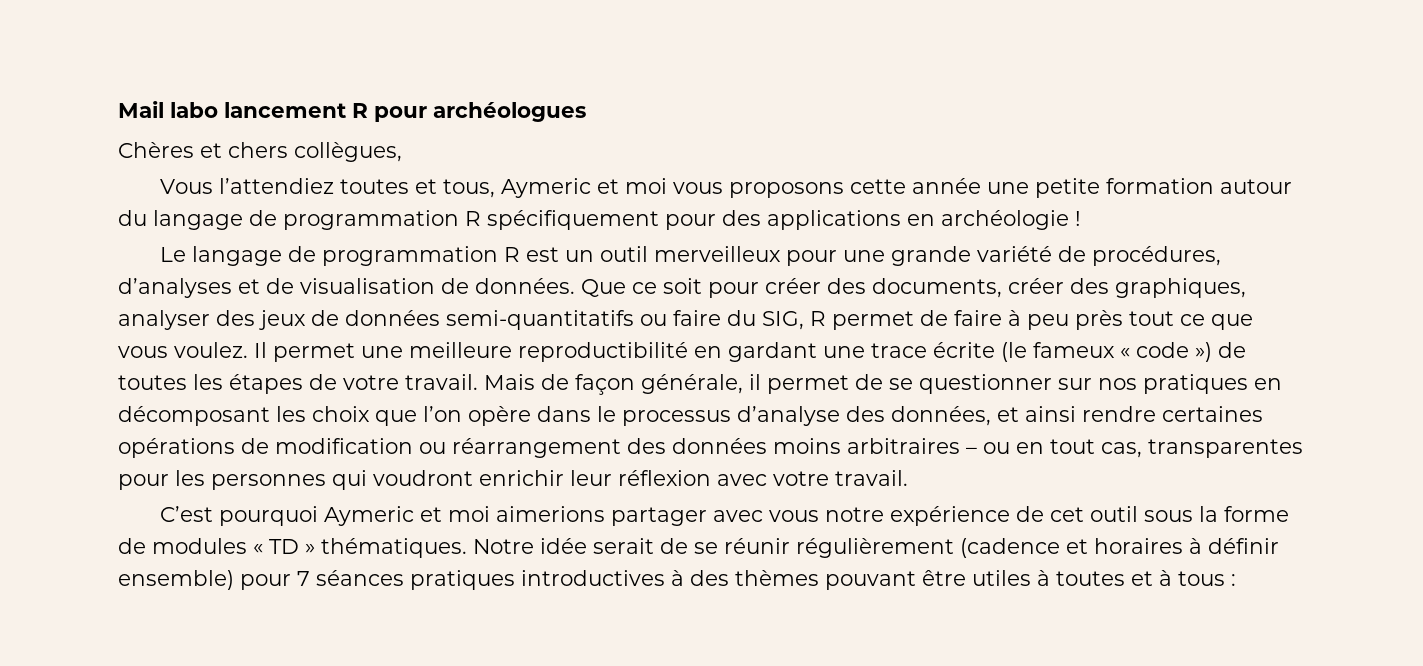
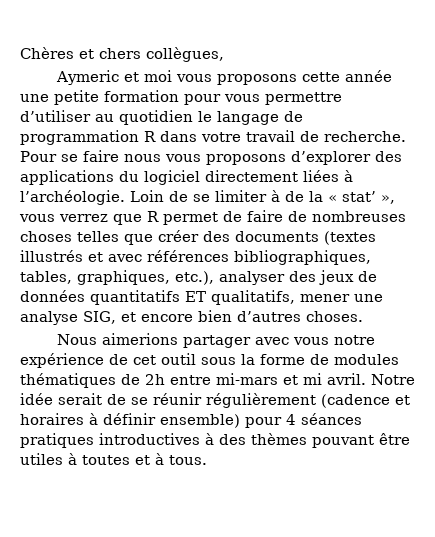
- Mail labo lancement R pour archéologues
- Vous l’attendiez toutes et tous, Aymeric et moi vous proposons cette année une petite formation autour du langage de programmation R spécifiquement pour des applications en archéologie !
- Le langage de programmation R est un outil merveilleux pour une grande variété de procédures, d’analyses et de visualisation de données. Que ce soit pour créer des documents, créer des graphiques, analyser des jeux de données semi-quantitatifs ou faire du SIG, R permet de faire à peu près tout ce que vous voulez. Il permet une meilleure reproductibilité en gardant une trace écrite (le fameux « code ») de toutes les étapes de votre travail. Mais de façon générale, il permet de se questionner sur nos pratiques en décomposant les choix que l’on opère dans le processus d’analyse des données, et ainsi rendre certaines opérations de modification ou réarrangement des données moins arbitraires – ou en tout cas, transparentes pour les personnes qui voudront enrichir leur réflexion avec votre travail.
- C’est pourquoi Aymeric et moi aimerions partager avec vous notre expérience de cet outil sous la forme de modules « TD » thématiques.
+ Aymeric et moi vous proposons cette année une petite formation pour vous permettre d’utiliser au quotidien le langage de programmation R dans votre travail de recherche. Pour se faire nous vous proposons d’explorer des applications du logiciel directement liées à l’archéologie. Loin de se limiter à de la « stat’ », vous verrez que R permet de faire de nombreuses choses telles que créer des documents (textes illustrés et avec références bibliographiques, tables, graphiques, etc.), analyser des jeux de données quantitatifs ET qualitatifs, mener une analyse SIG, et encore bien d’autres choses.
+ Nous aimerions partager avec vous notre expérience de cet outil sous la forme de modules thématiques de 2h entre mi-mars et mi avril.
- Notre idée serait de se réunir régulièrement (cadence et horaires à définir ensemble) pour 7 séances pratiques introductives à des thèmes pouvant être utiles à toutes et à tous :
+ Notre idée serait de se réunir régulièrement (cadence et horaires à définir ensemble) pour 4 séances pratiques introductives à des thèmes pouvant être utiles à toutes et à tous.

